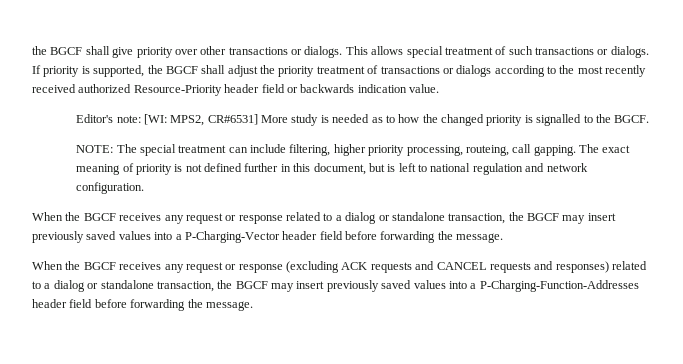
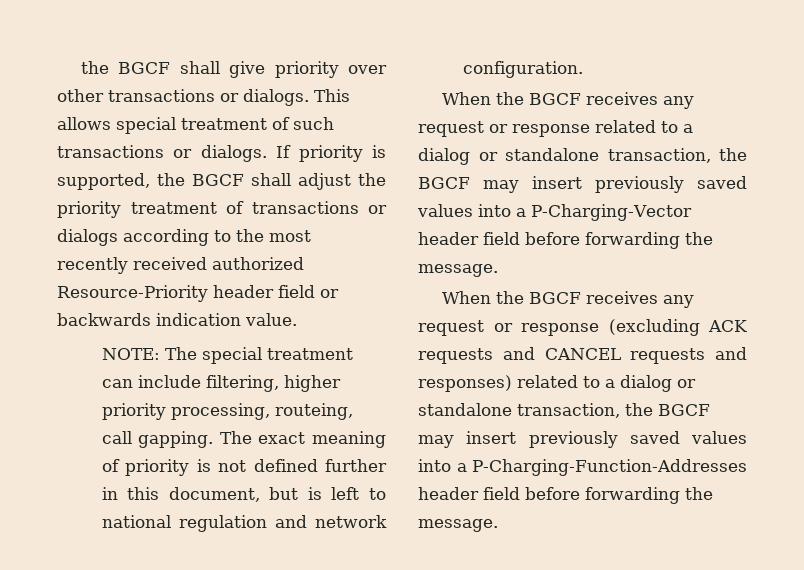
- Editor's note: [WI: MPS2, CR#6531] More study is needed as to how the changed priority is signalled to the BGCF.

